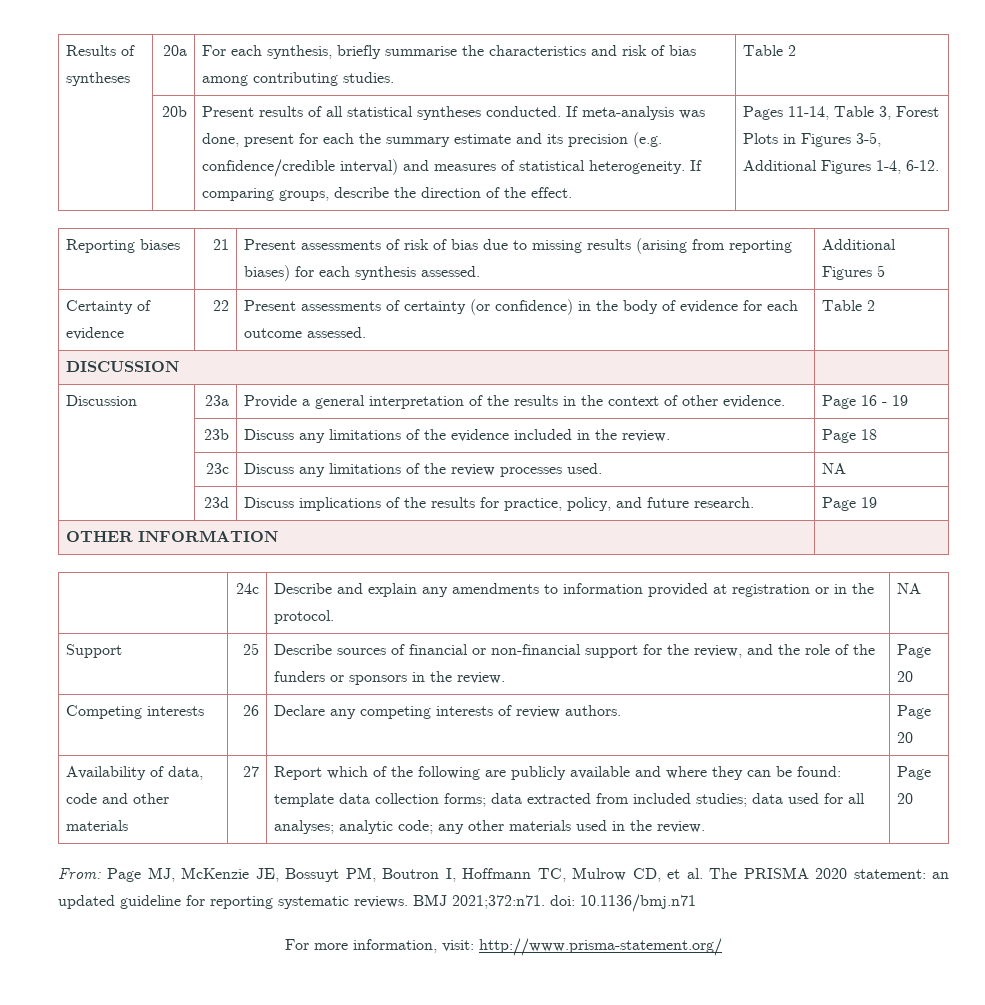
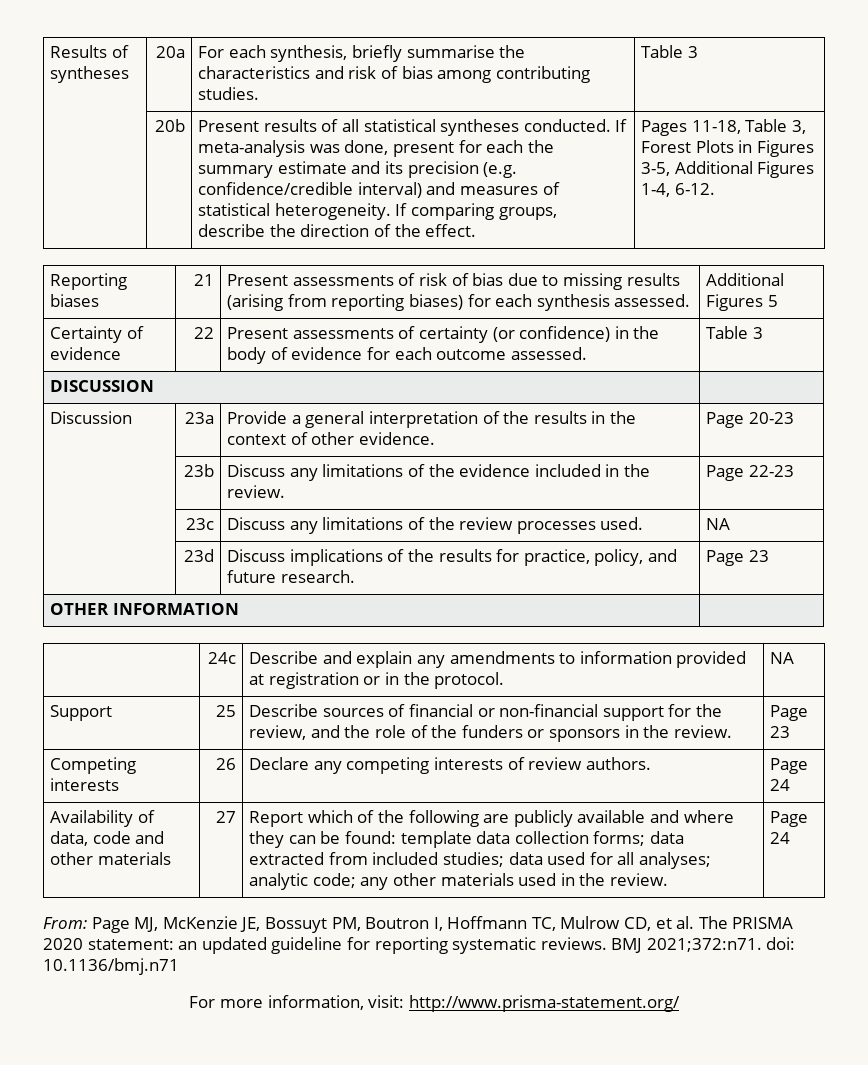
- Results of syntheses | 20a | For each synthesis, briefly summarise the characteristics and risk of bias among contributing studies. | Table 2
+ Results of syntheses | 20a | For each synthesis, briefly summarise the characteristics and risk of bias among contributing studies. | Table 3
- Pages 11-14, Table 3, Forest Plots in Figures 3-5, Additional Figures 1-4, 6-12.
+ Pages 11-18, Table 3, Forest Plots in Figures 3-5, Additional Figures 1-4, 6-12.
- Certainty of evidence | 22 | Present assessments of certainty (or confidence) in the body of evidence for each outcome assessed. | Table 2
+ Certainty of evidence | 22 | Present assessments of certainty (or confidence) in the body of evidence for each outcome assessed. | Table 3
- Discussion | 23a | Provide a general interpretation of the results in the context of other evidence. | Page 16 - 19
+ Discussion | 23a | Provide a general interpretation of the results in the context of other evidence. | Page 20-23
- | 23b | Discuss any limitations of the evidence included in the review. | Page 18
+ | 23b | Discuss any limitations of the evidence included in the review. | Page 22-23
- | 23d | Discuss implications of the results for practice, policy, and future research. | Page 19
+ | 23d | Discuss implications of the results for practice, policy, and future research. | Page 23
- Support | 25 | Describe sources of financial or non-financial support for the review, and the role of the funders or sponsors in the review. | Page 20
+ Support | 25 | Describe sources of financial or non-financial support for the review, and the role of the funders or sponsors in the review. | Page 23
- Competing interests | 26 | Declare any competing interests of review authors. | Page 20
+ Competing interests | 26 | Declare any competing interests of review authors. | Page 24
- Report which of the following are publicly available and where they can be found: template data collection forms; data extracted from included studies; data used for all analyses; analytic code; any other materials used in the review. | Page 20
+ Report which of the following are publicly available and where they can be found: template data collection forms; data extracted from included studies; data used for all analyses; analytic code; any other materials used in the review. | Page 24

